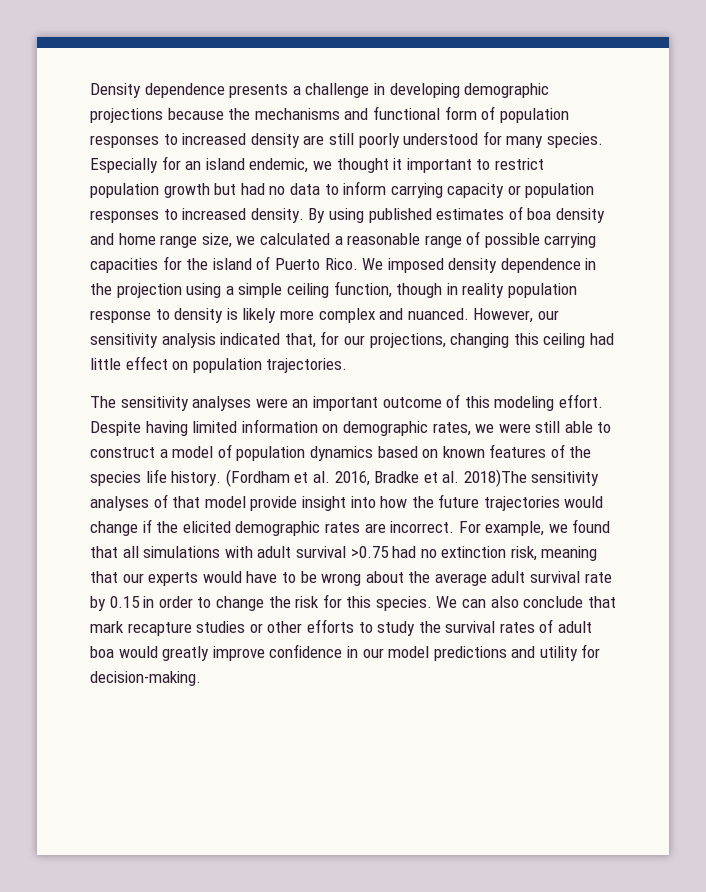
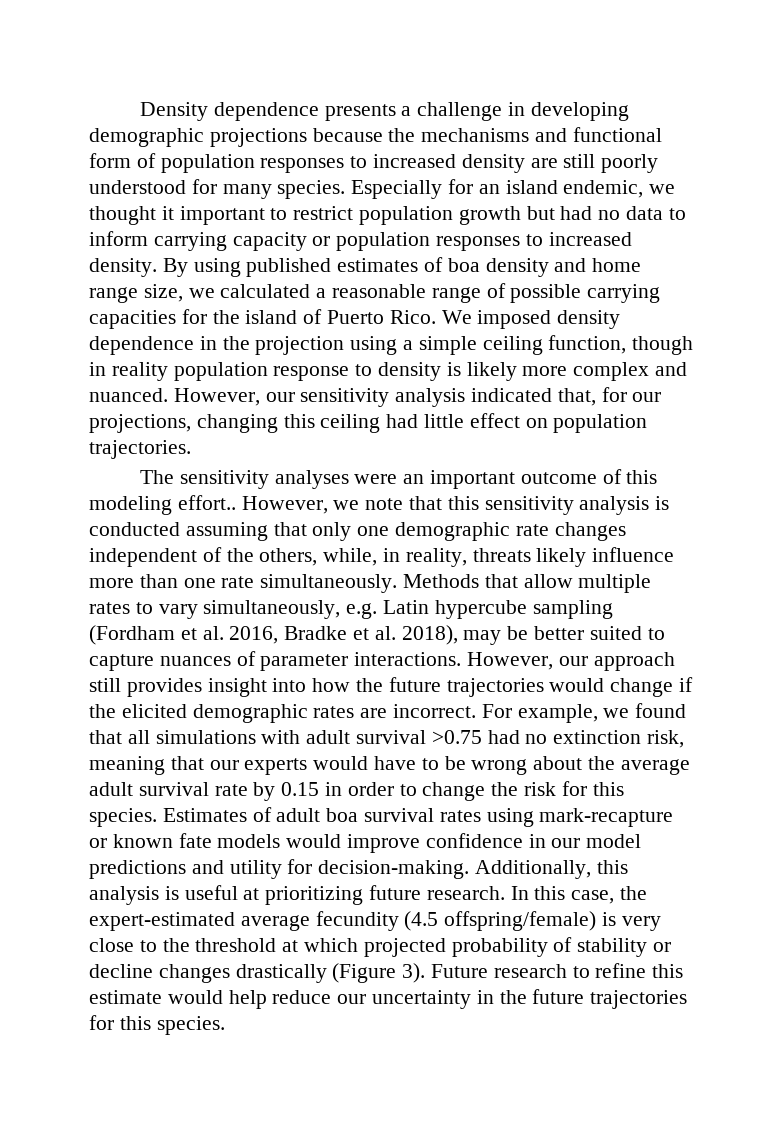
- The sensitivity analyses were an important outcome of this modeling effort. Despite having limited information on demographic rates, we were still able to construct a model of population dynamics based on known features of the species life history. (Fordham et al. 2016, Bradke et al. 2018)The sensitivity analyses of that model provide insight into how the future trajectories would change if the elicited demographic rates are incorrect.
+ The sensitivity analyses were an important outcome of this modeling effort.. However, we note that this sensitivity analysis is conducted assuming that only one demographic rate changes independent of the others, while, in reality, threats likely influence more than one rate simultaneously. Methods that allow multiple rates to vary simultaneously, e.g. Latin hypercube sampling (Fordham et al. 2016, Bradke et al. 2018), may be better suited to capture nuances of parameter interactions. However, our approach still provides insight into how the future trajectories would change if the elicited demographic rates are incorrect.
- We can also conclude that mark recapture studies or other efforts to study the survival rates of adult boa would greatly improve confidence in our model predictions and utility for decision-making.
+ Estimates of adult boa survival rates using mark-recapture or known fate models would improve confidence in our model predictions and utility for decision-making.
+ Additionally, this analysis is useful at prioritizing future research. In this case, the expert-estimated average fecundity (4.5 offspring/female) is very close to the threshold at which projected probability of stability or decline changes drastically (Figure 3). Future research to refine this estimate would help reduce our uncertainty in the future trajectories for this species.

